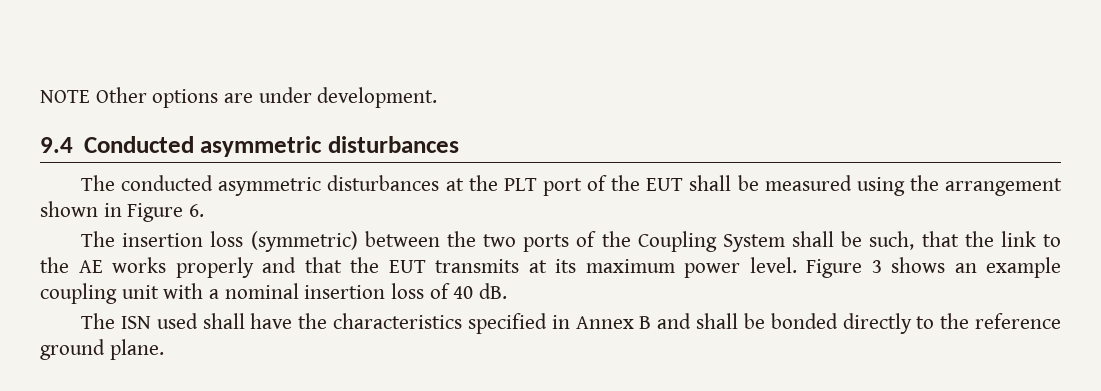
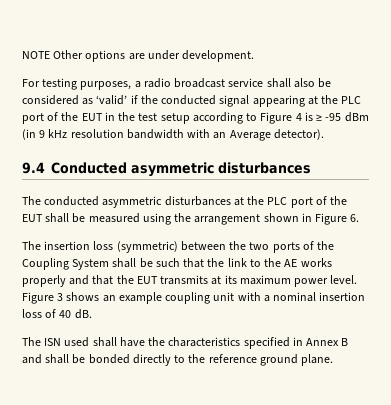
+ For testing purposes, a radio broadcast service shall also be considered as ‘valid’ if the conducted signal appearing at the PLC port of the EUT in the test setup according to Figure 4 is ≥ -95 dBm (in 9 kHz resolution bandwidth with an Average detector).
- The conducted asymmetric disturbances at the PLT port of the EUT shall be measured using the arrangement shown in Figure 6.
+ The conducted asymmetric disturbances at the PLC port of the EUT shall be measured using the arrangement shown in Figure 6.
- The insertion loss (symmetric) between the two ports of the Coupling System shall be such, that the link to the AE works properly and that the EUT transmits at its maximum power level.
+ The insertion loss (symmetric) between the two ports of the Coupling System shall be such that the link to the AE works properly and that the EUT transmits at its maximum power level.

